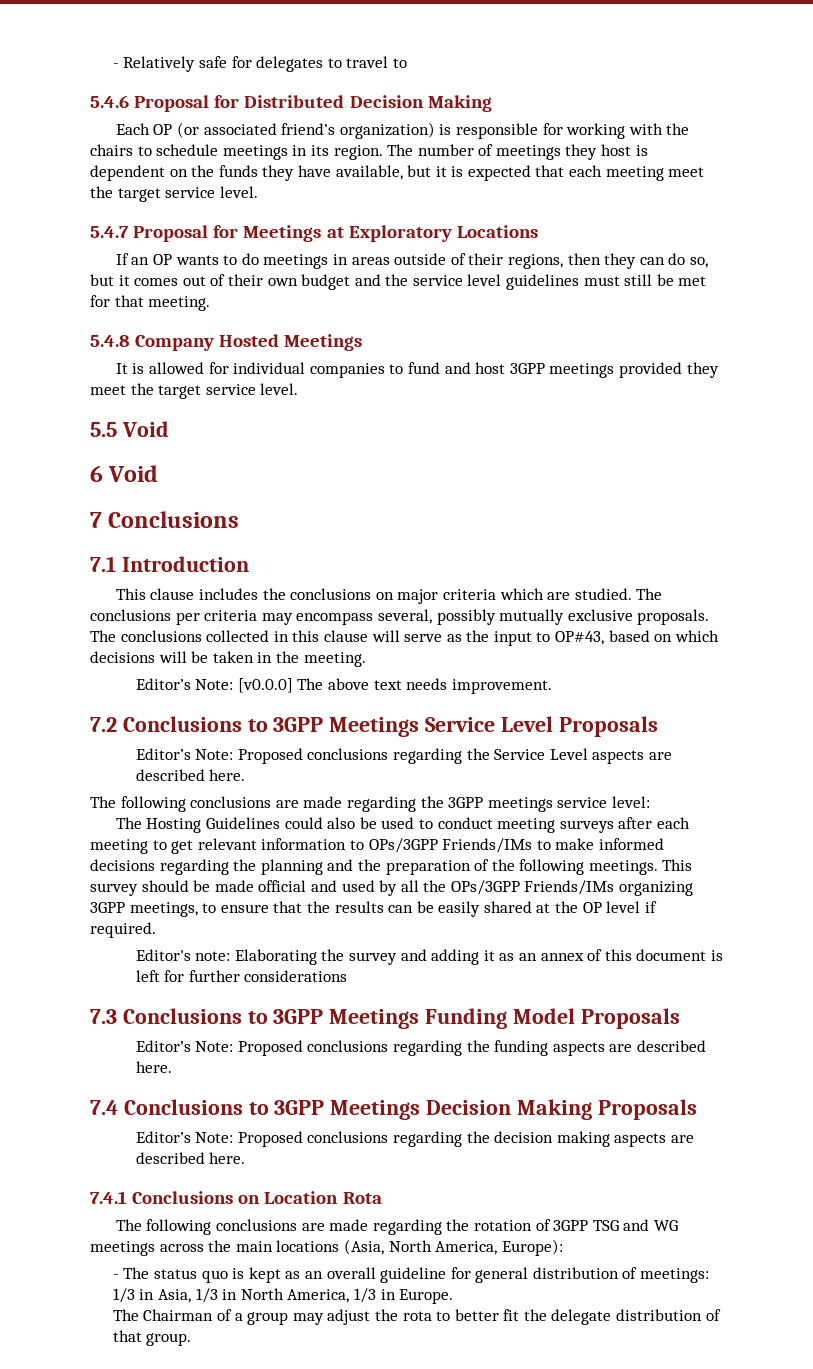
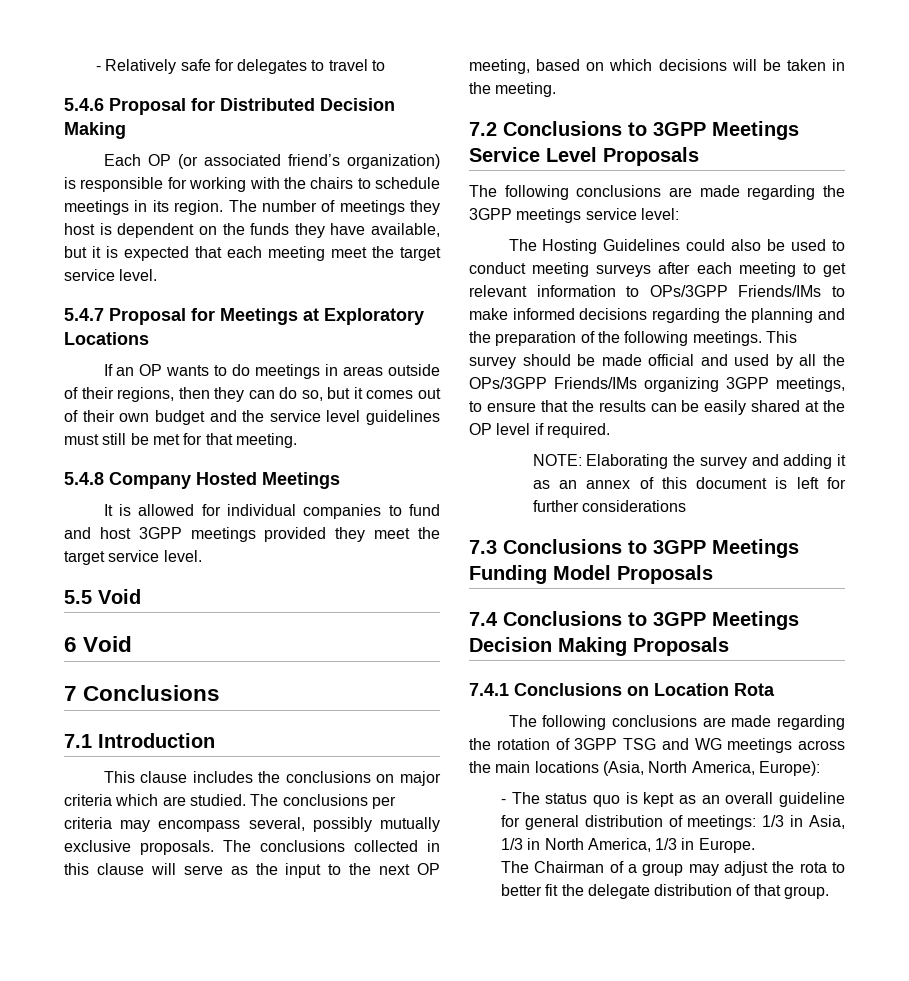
- The conclusions collected in this clause will serve as the input to OP#43, based on which decisions will be taken in the meeting.
+ The conclusions collected in this clause will serve as the input to the next OP meeting, based on which decisions will be taken in the meeting.
- Editor’s Note: [v0.0.0] The above text needs improvement.
- Editor’s Note: Proposed conclusions regarding the Service Level aspects are described here.
- Editor's note: Elaborating the survey and adding it as an annex of this document is left for further considerations
+ NOTE: Elaborating the survey and adding it as an annex of this document is left for further considerations
- Editor’s Note: Proposed conclusions regarding the funding aspects are described here.
- Editor’s Note: Proposed conclusions regarding the decision making aspects are described here.

